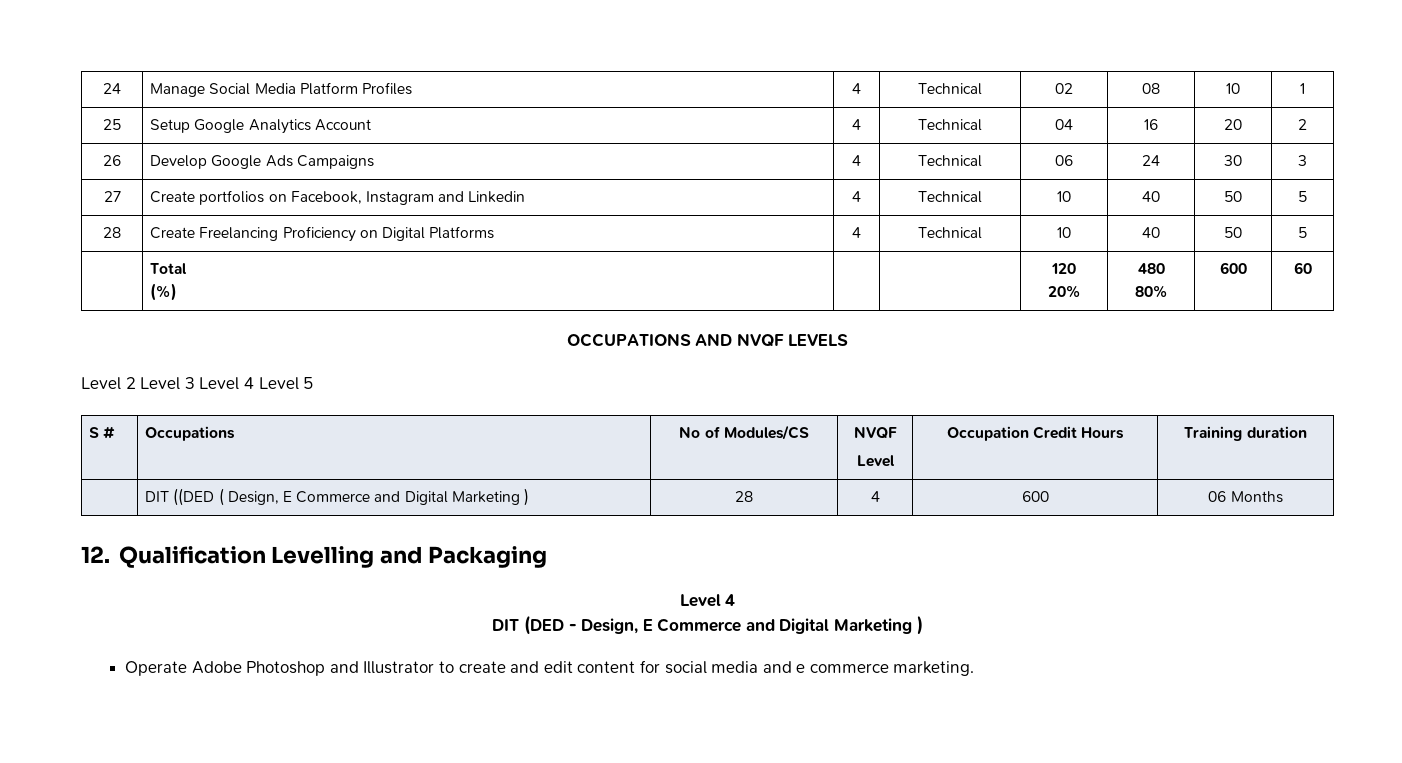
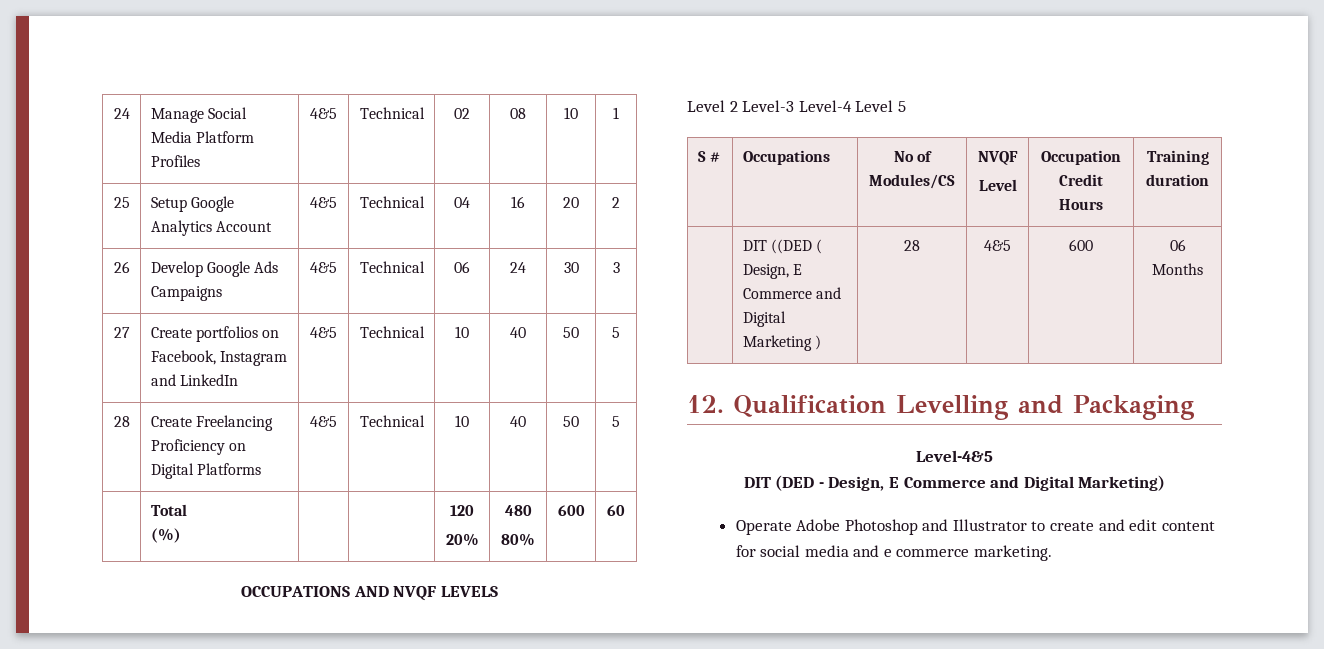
- 24 | Manage Social Media Platform Profiles | 4 | Technical | 02 | 08 | 10 | 1
+ 24 | Manage Social Media Platform Profiles | 4&5 | Technical | 02 | 08 | 10 | 1
- 25 | Setup Google Analytics Account | 4 | Technical | 04 | 16 | 20 | 2
+ 25 | Setup Google Analytics Account | 4&5 | Technical | 04 | 16 | 20 | 2
- 26 | Develop Google Ads Campaigns | 4 | Technical | 06 | 24 | 30 | 3
+ 26 | Develop Google Ads Campaigns | 4&5 | Technical | 06 | 24 | 30 | 3
- 27 | Create portfolios on Facebook, Instagram and Linkedin | 4 | Technical | 10 | 40 | 50 | 5
+ 27 | Create portfolios on Facebook, Instagram and LinkedIn | 4&5 | Technical | 10 | 40 | 50 | 5
- 28 | Create Freelancing Proficiency on Digital Platforms | 4 | Technical | 10 | 40 | 50 | 5
+ 28 | Create Freelancing Proficiency on Digital Platforms | 4&5 | Technical | 10 | 40 | 50 | 5
- Level 2 Level 3 Level 4 Level 5
+ Level 2 Level-3 Level-4 Level 5
- | DIT ((DED ( Design, E Commerce and Digital Marketing ) | 28 | 4 | 600 | 06 Months
+ | DIT ((DED ( Design, E Commerce and Digital Marketing ) | 28 | 4&5 | 600 | 06 Months
  12. Qualification Levelling and Packaging
- Level 4
+ Level-4&5
- DIT (DED - Design, E Commerce and Digital Marketing )
+ DIT (DED - Design, E Commerce and Digital Marketing)

